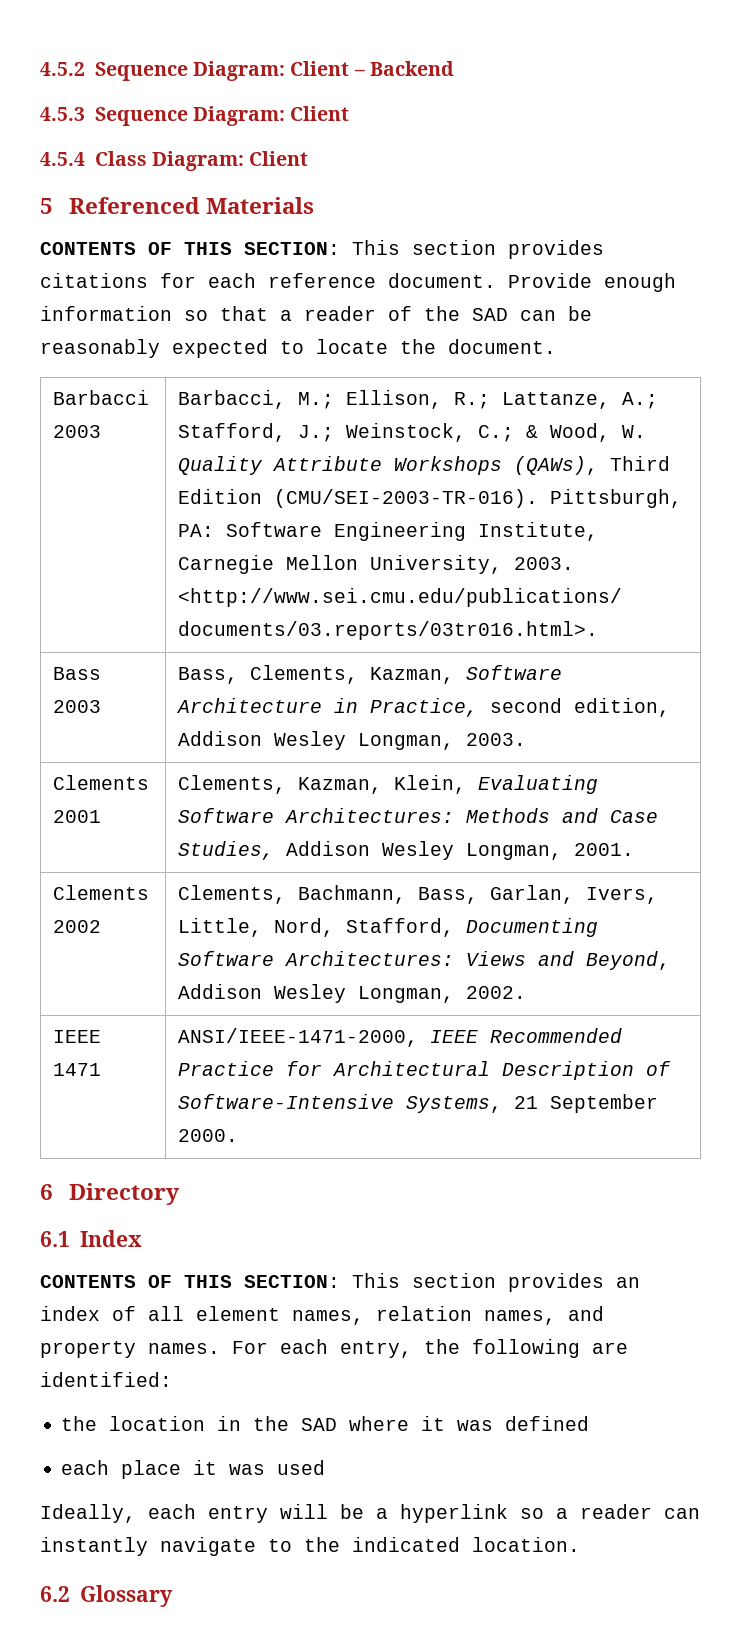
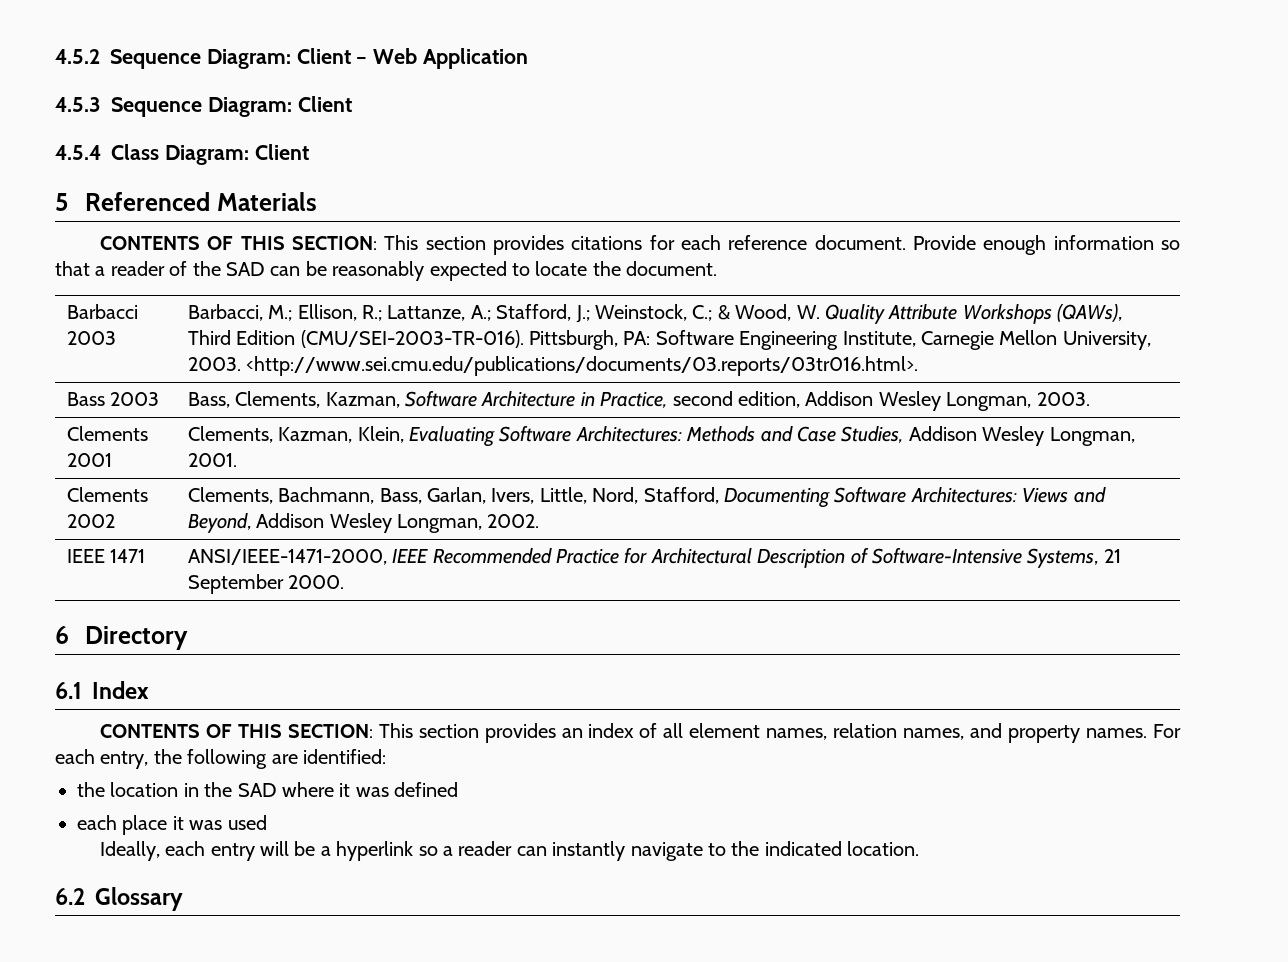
- 4.5.2 Sequence Diagram: Client – Backend
+ 4.5.2 Sequence Diagram: Client – Web Application

